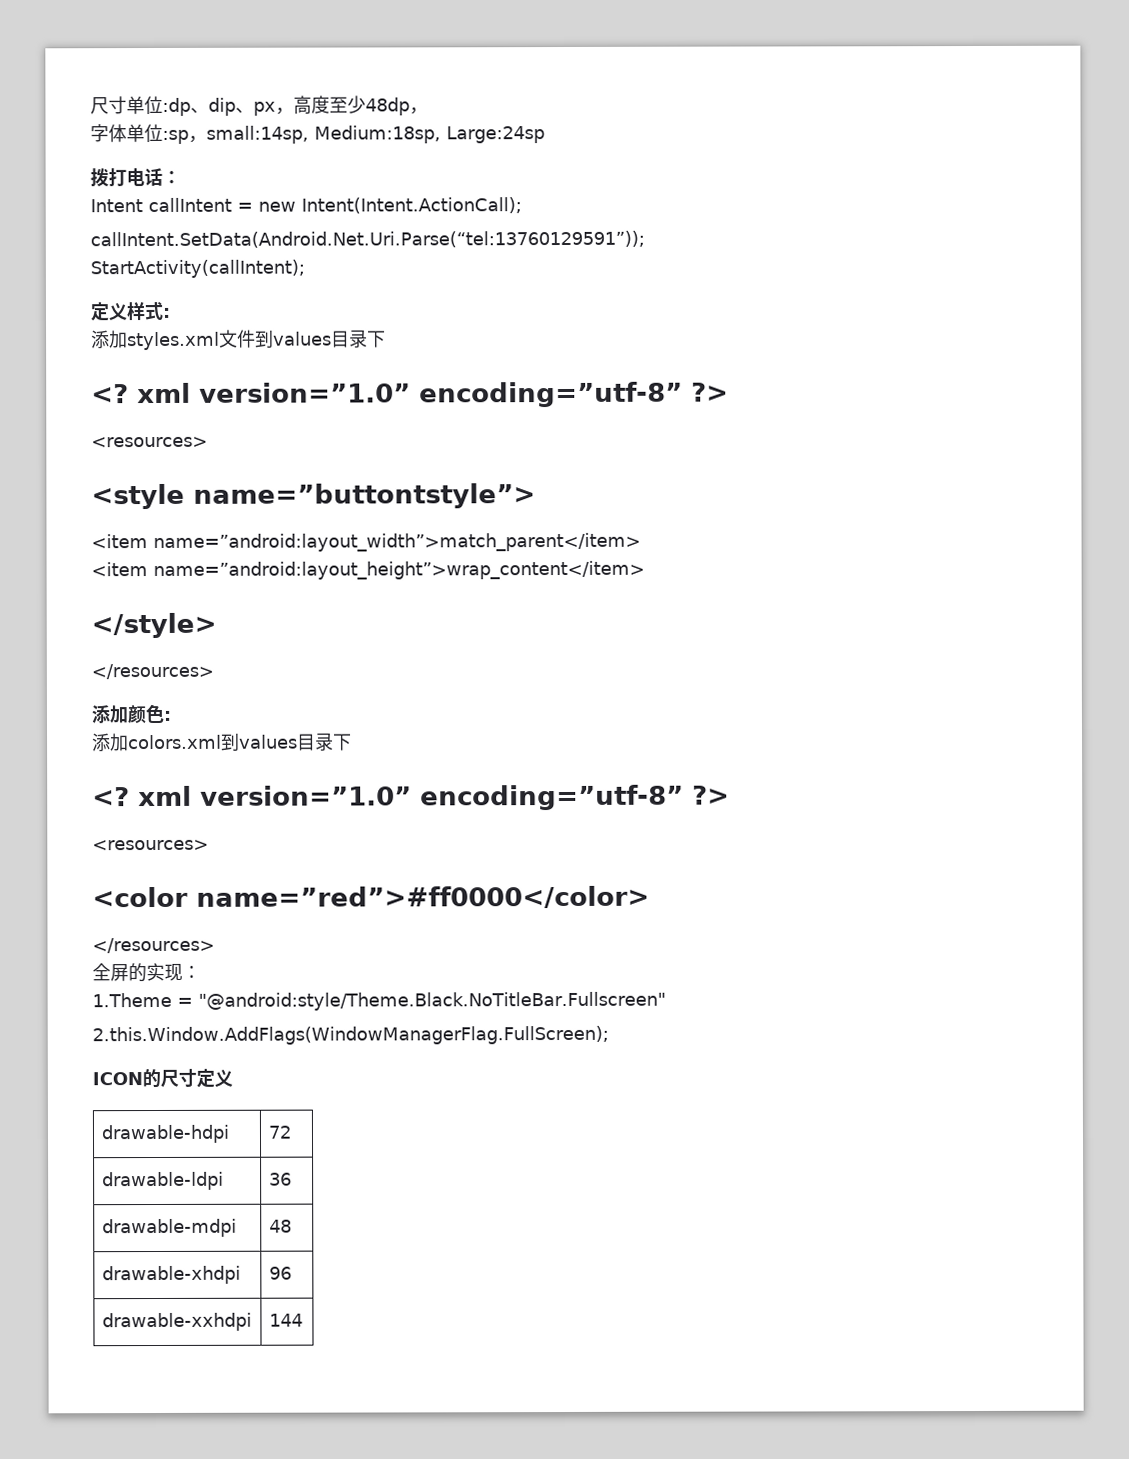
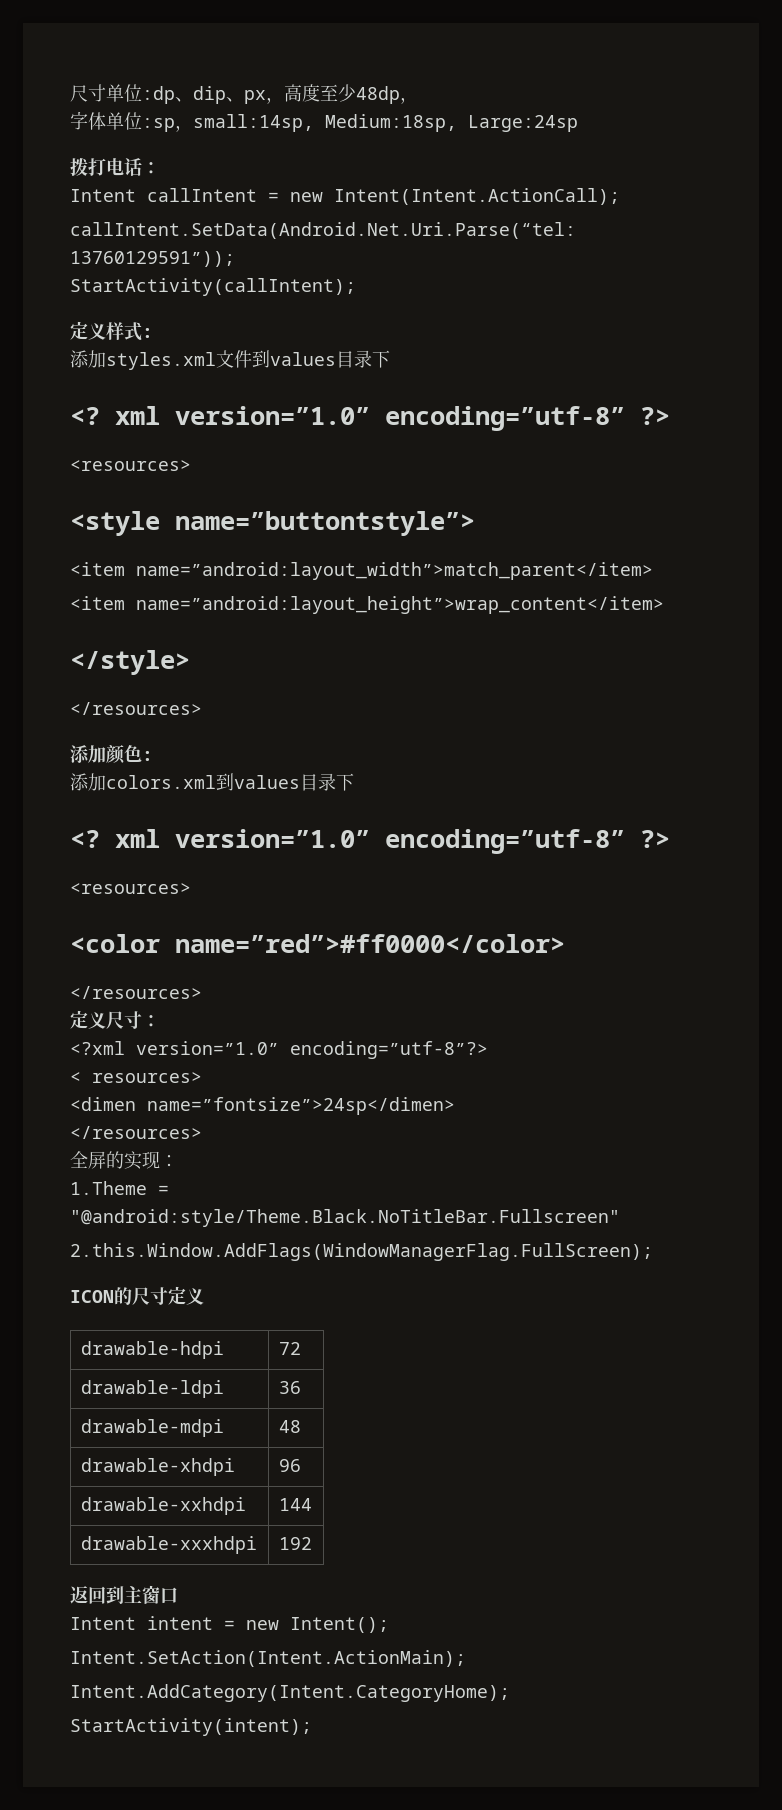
+ 定义尺寸：
+ <?xml version=”1.0” encoding=”utf-8”?>
+ < resources>
+ <dimen name=”fontsize”>24sp</dimen>
+ </resources>
+ drawable-xxxhdpi | 192
+ 返回到主窗口
+ Intent intent = new Intent();
+ Intent.SetAction(Intent.ActionMain);
+ Intent.AddCategory(Intent.CategoryHome);
+ StartActivity(intent);

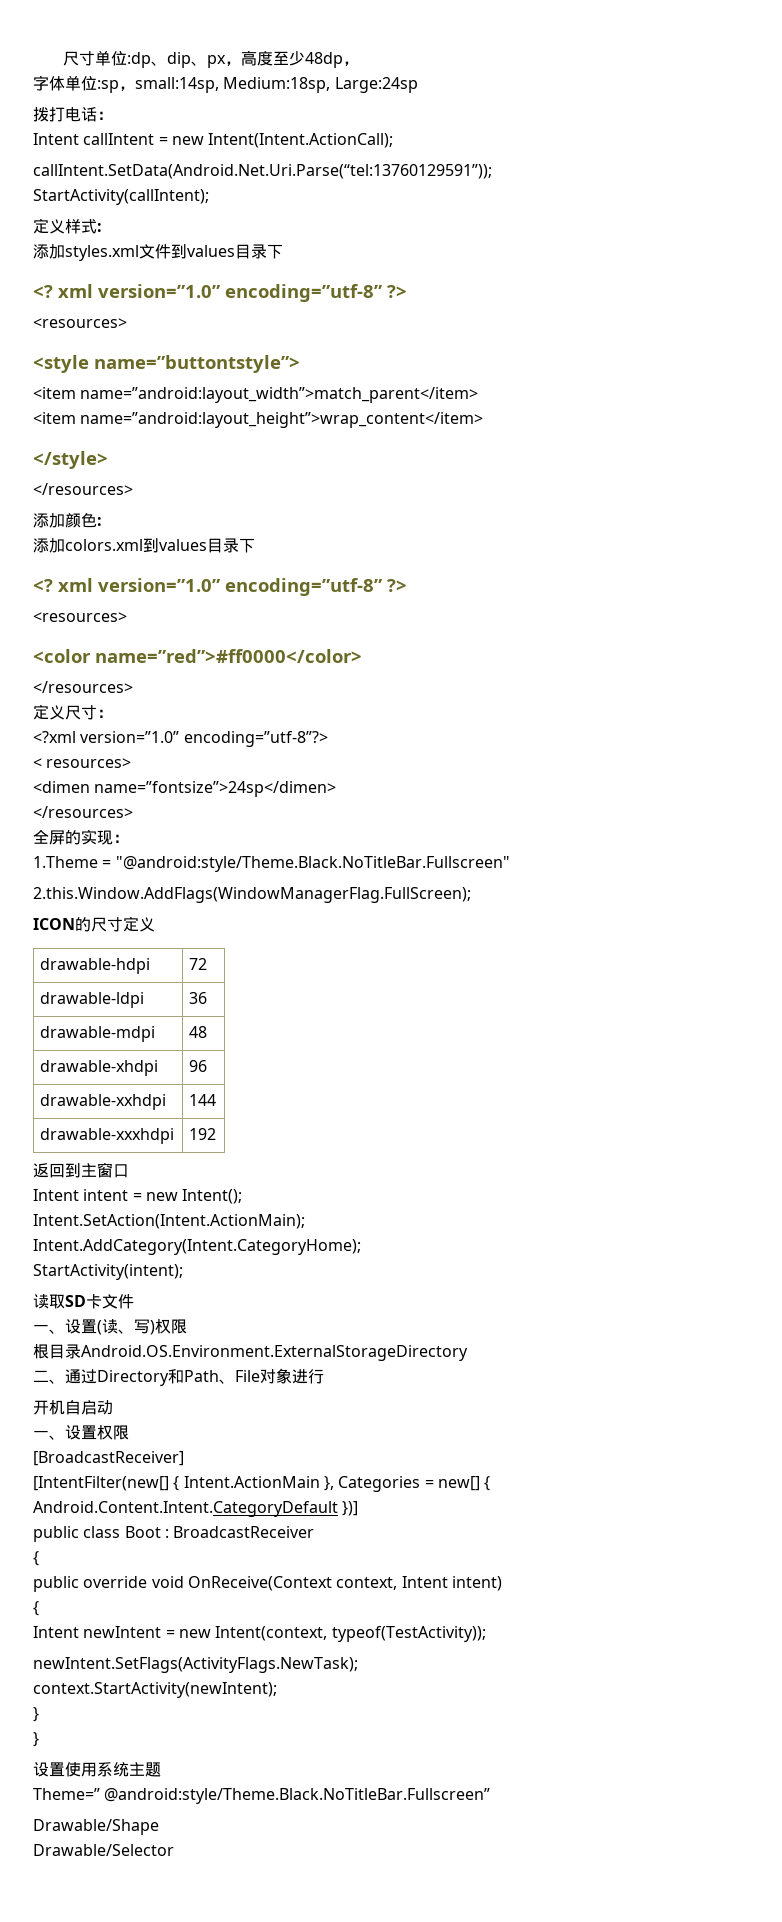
+ 读取SD卡文件
+ 一、设置(读、写)权限
+ 根目录Android.OS.Environment.ExternalStorageDirectory
+ 二、通过Directory和Path、File对象进行
+ 开机自启动
+ 一、设置权限
+ [BroadcastReceiver]
+ [IntentFilter(new[] { Intent.ActionMain }, Categories = new[] { Android.Content.Intent.CategoryDefault })]
+ public class Boot : BroadcastReceiver
+ {
+ public override void OnReceive(Context context, Intent intent)
+ {
+ Intent newIntent = new Intent(context, typeof(TestActivity));
+ newIntent.SetFlags(ActivityFlags.NewTask);
+ context.StartActivity(newIntent);
+ }
+ }
+ 设置使用系统主题
+ Theme=” @android:style/Theme.Black.NoTitleBar.Fullscreen”
+ Drawable/Shape
+ Drawable/Selector

